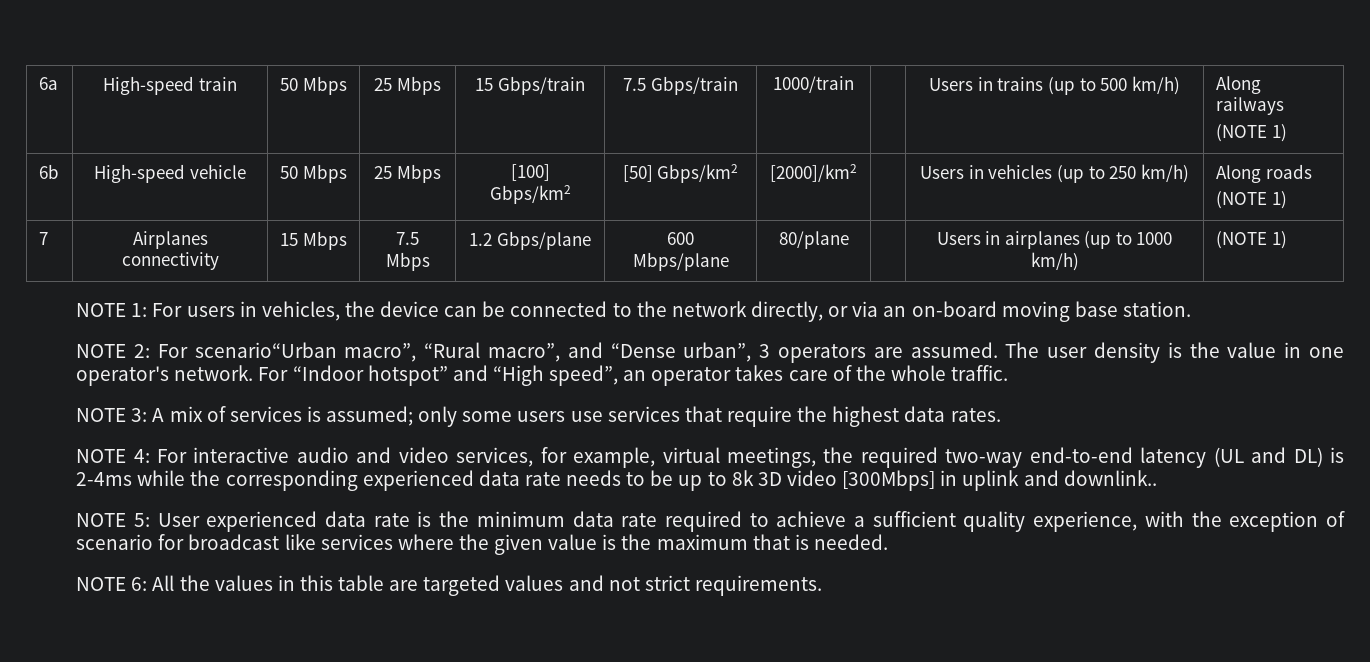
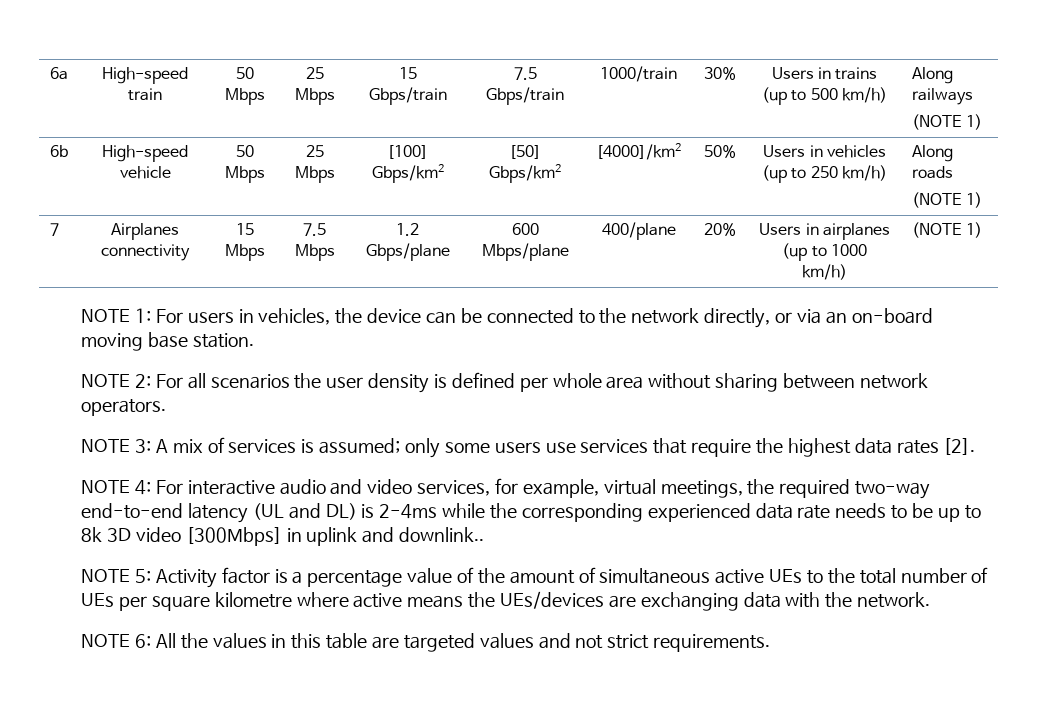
- 6a | High-speed train | 50 Mbps | 25 Mbps | 15 Gbps/train | 7.5 Gbps/train | 1000/train | | Users in trains (up to 500 km/h) | Along railways
+ 6a | High-speed train | 50 Mbps | 25 Mbps | 15 Gbps/train | 7.5 Gbps/train | 1000/train | 30% | Users in trains (up to 500 km/h) | Along railways
- 6b | High-speed vehicle | 50 Mbps | 25 Mbps | [100] Gbps/km2 | [50] Gbps/km2 | [2000]/km2 | | Users in vehicles (up to 250 km/h) | Along roads
+ 6b | High-speed vehicle | 50 Mbps | 25 Mbps | [100] Gbps/km2 | [50] Gbps/km2 | [4000]/km2 | 50% | Users in vehicles (up to 250 km/h) | Along roads
- 7 | Airplanes connectivity | 15 Mbps | 7.5 Mbps | 1.2 Gbps/plane | 600 Mbps/plane | 80/plane | | Users in airplanes (up to 1000 km/h) | (NOTE 1)
+ 7 | Airplanes connectivity | 15 Mbps | 7.5 Mbps | 1.2 Gbps/plane | 600 Mbps/plane | 400/plane | 20% | Users in airplanes (up to 1000 km/h) | (NOTE 1)
- NOTE 2: For scenario“Urban macro”, “Rural macro”, and “Dense urban”, 3 operators are assumed. The user density is the value in one operator's network. For “Indoor hotspot” and “High speed”, an operator takes care of the whole traffic.
+ NOTE 2: For all scenarios the user density is defined per whole area without sharing between network operators.
- NOTE 3: A mix of services is assumed; only some users use services that require the highest data rates.
+ NOTE 3: A mix of services is assumed; only some users use services that require the highest data rates [2].
- NOTE 5: User experienced data rate is the minimum data rate required to achieve a sufficient quality experience, with the exception of scenario for broadcast like services where the given value is the maximum that is needed.
+ NOTE 5: Activity factor is a percentage value of the amount of simultaneous active UEs to the total number of UEs per square kilometre where active means the UEs/devices are exchanging data with the network.

